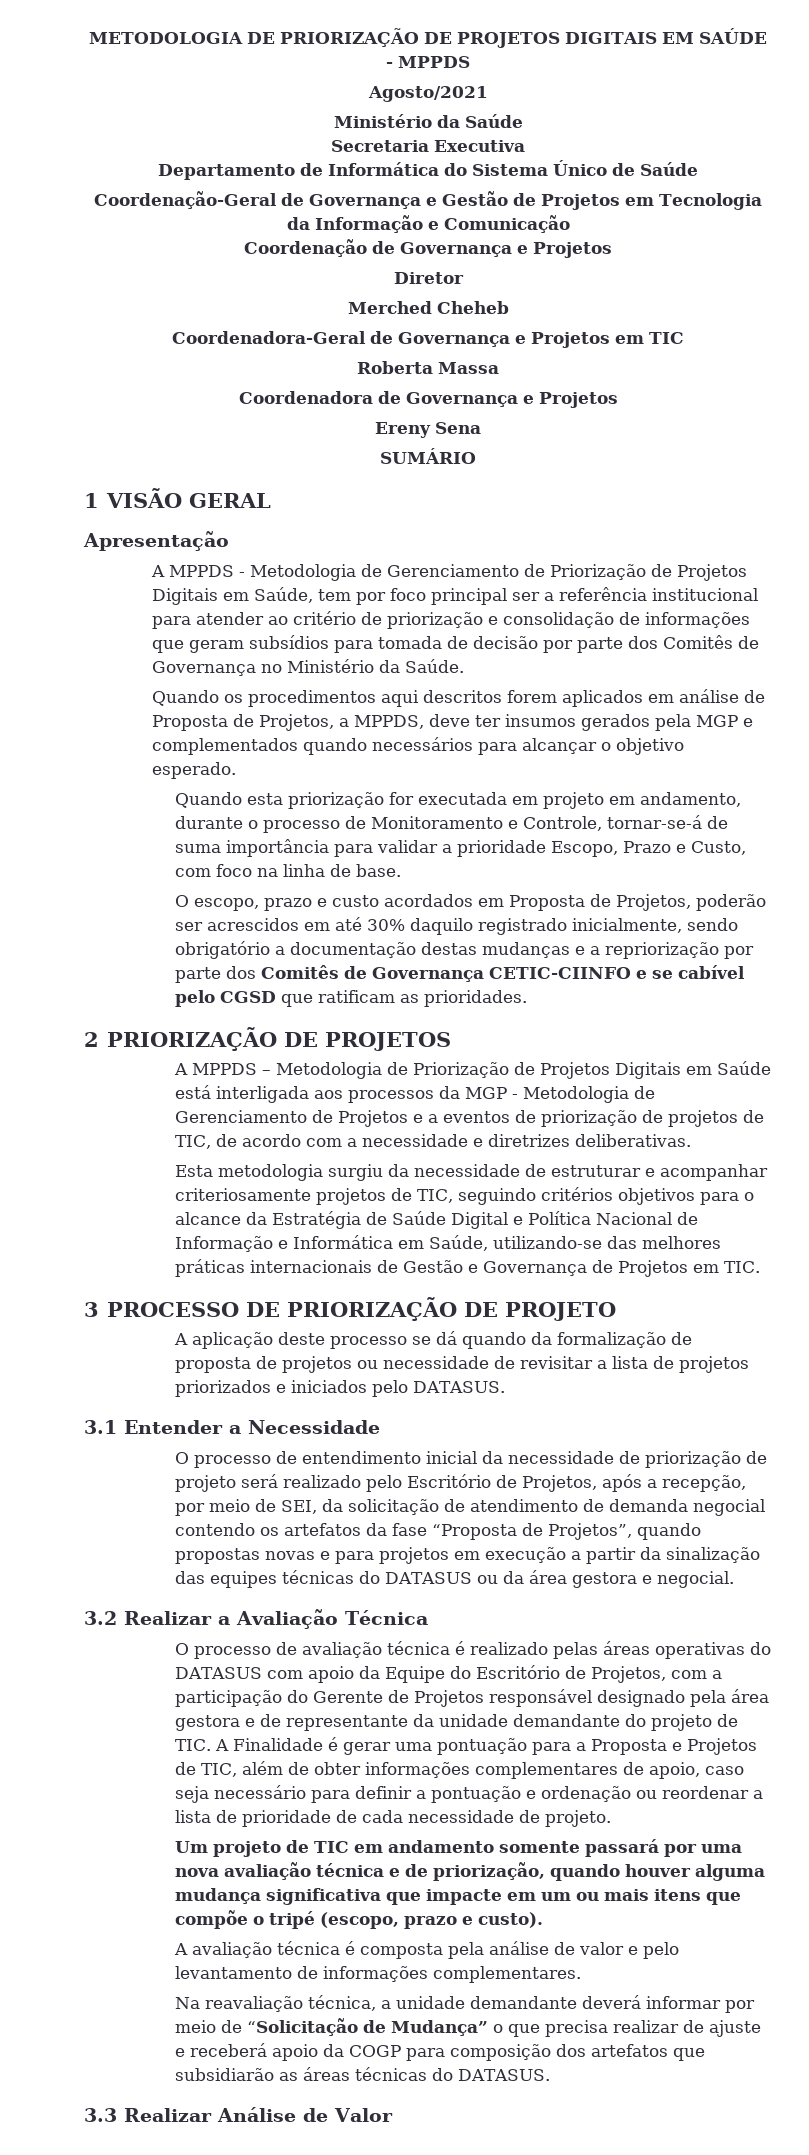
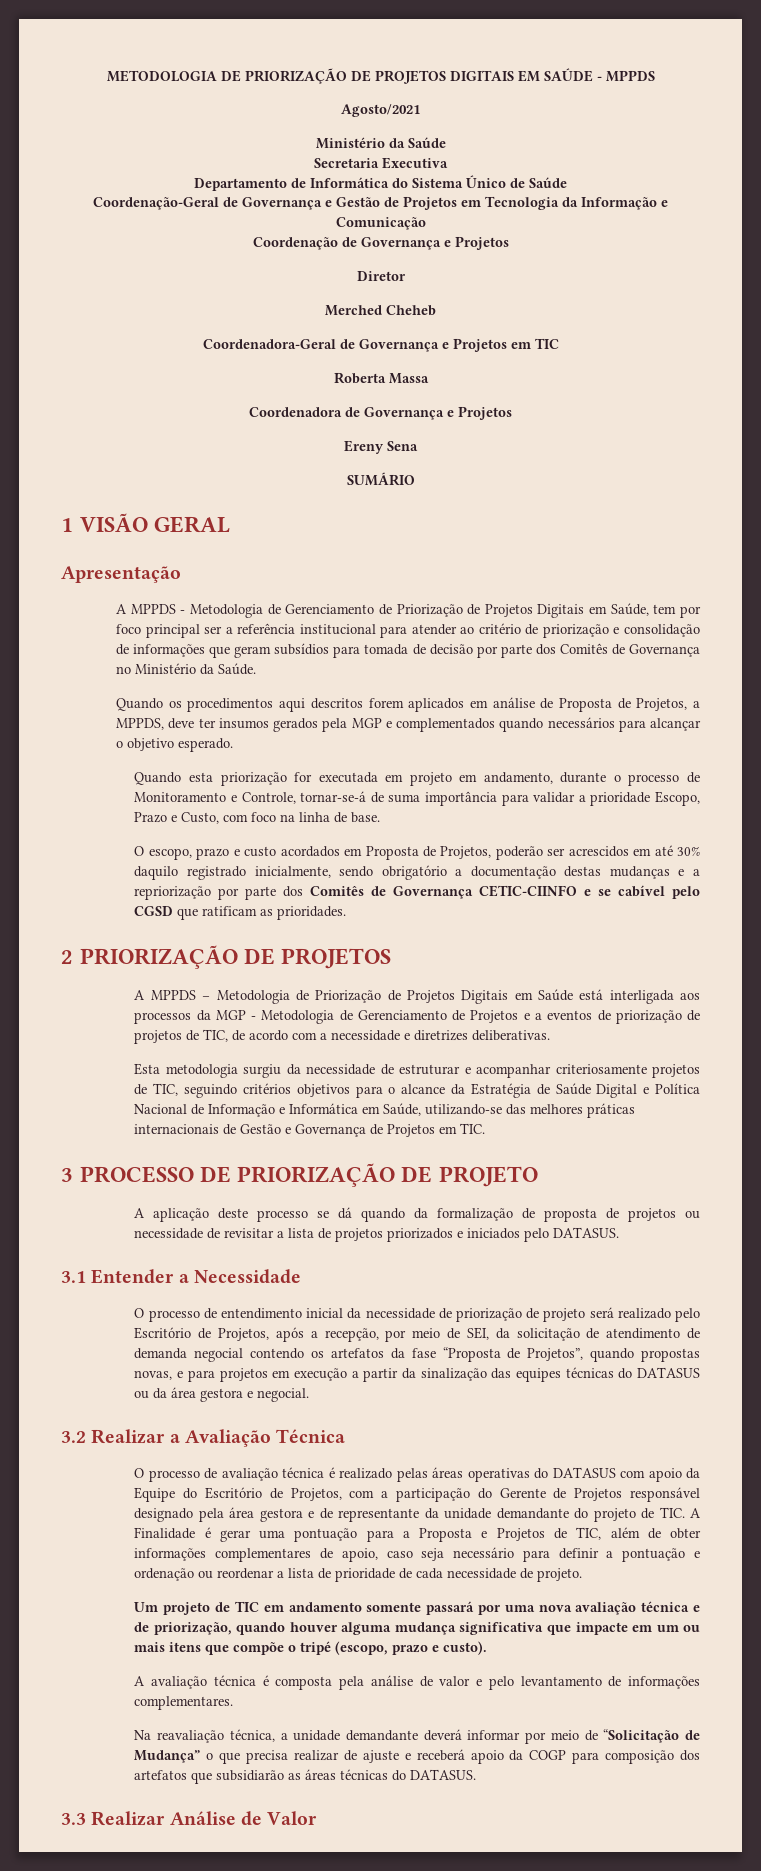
- O processo de entendimento inicial da necessidade de priorização de projeto será realizado pelo Escritório de Projetos, após a recepção, por meio de SEI, da solicitação de atendimento de demanda negocial contendo os artefatos da fase “Proposta de Projetos”, quando propostas novas e para projetos em execução a partir da sinalização das equipes técnicas do DATASUS ou da área gestora e negocial.
+ O processo de entendimento inicial da necessidade de priorização de projeto será realizado pelo Escritório de Projetos, após a recepção, por meio de SEI, da solicitação de atendimento de demanda negocial contendo os artefatos da fase “Proposta de Projetos”, quando propostas novas, e para projetos em execução a partir da sinalização das equipes técnicas do DATASUS ou da área gestora e negocial.

